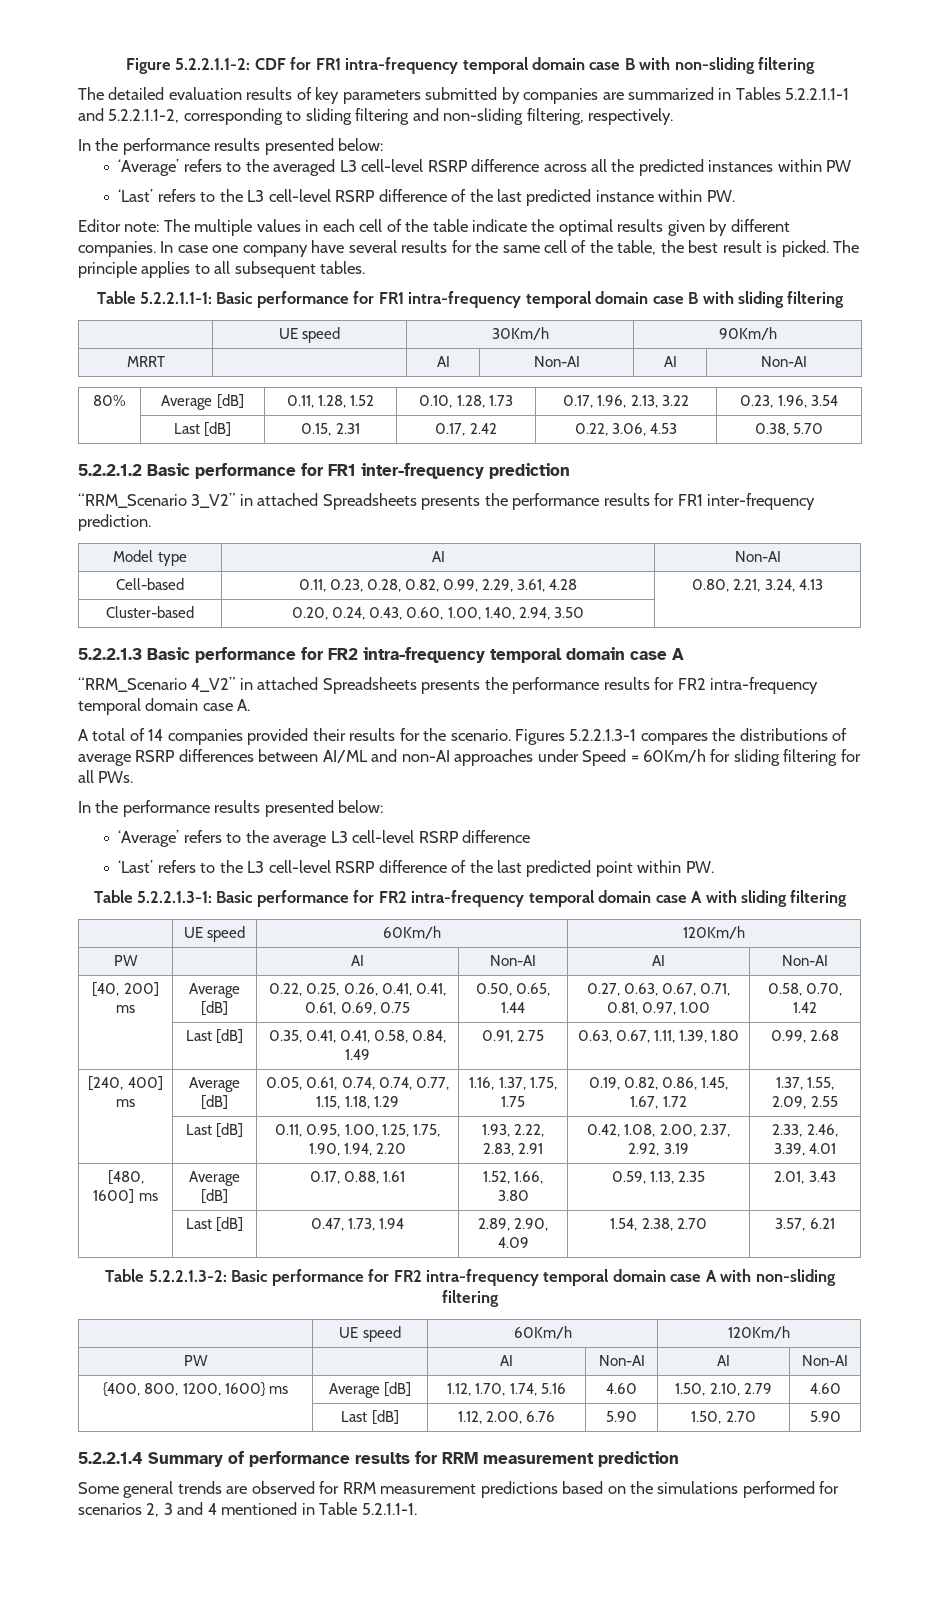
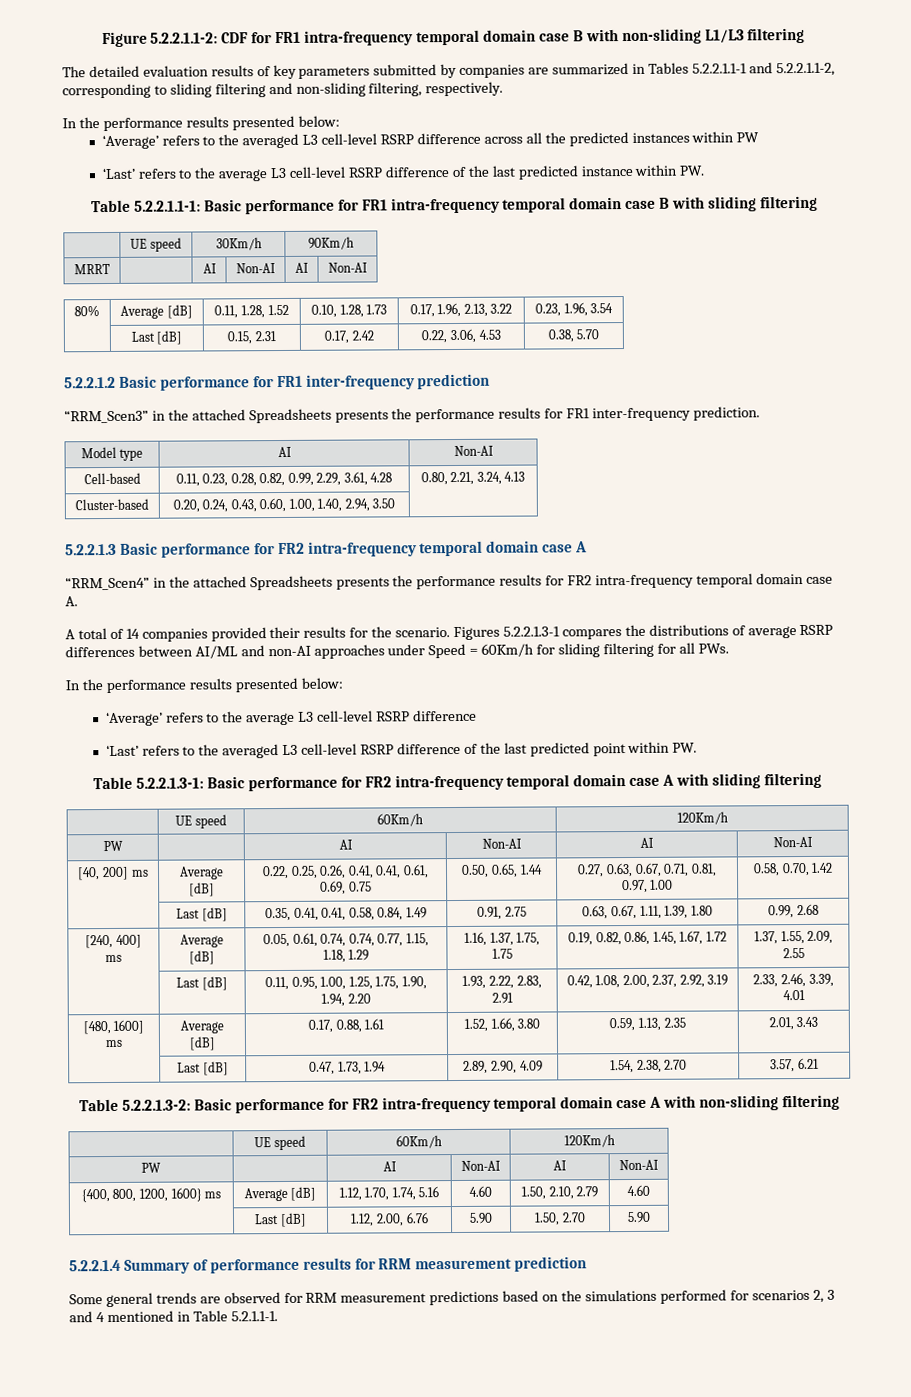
- Figure 5.2.2.1.1-2: CDF for FR1 intra-frequency temporal domain case B with non-sliding filtering
+ Figure 5.2.2.1.1-2: CDF for FR1 intra-frequency temporal domain case B with non-sliding L1/L3 filtering
- ‘Last’ refers to the L3 cell-level RSRP difference of the last predicted instance within PW.
+ ‘Last’ refers to the average L3 cell-level RSRP difference of the last predicted instance within PW.
- Editor note: The multiple values in each cell of the table indicate the optimal results given by different companies. In case one company have several results for the same cell of the table, the best result is picked. The principle applies to all subsequent tables.
- “RRM_Scenario 3_V2” in attached Spreadsheets presents the performance results for FR1 inter-frequency prediction.
+ “RRM_Scen3” in the attached Spreadsheets presents the performance results for FR1 inter-frequency prediction.
- “RRM_Scenario 4_V2” in attached Spreadsheets presents the performance results for FR2 intra-frequency temporal domain case A.
+ “RRM_Scen4” in the attached Spreadsheets presents the performance results for FR2 intra-frequency temporal domain case A.
- ‘Last’ refers to the L3 cell-level RSRP difference of the last predicted point within PW.
+ ‘Last’ refers to the averaged L3 cell-level RSRP difference of the last predicted point within PW.

